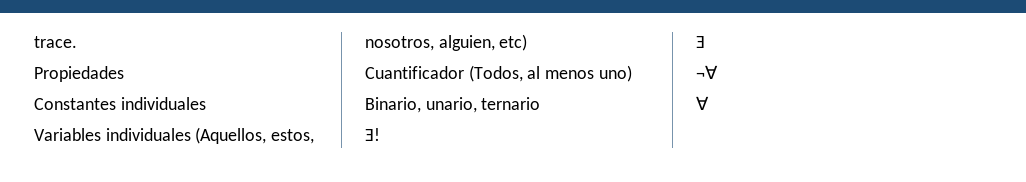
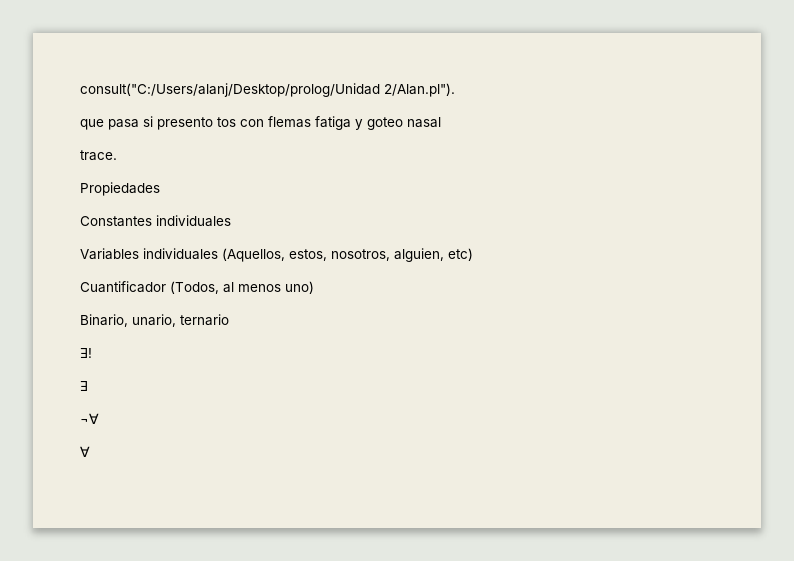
+ consult("C:/Users/alanj/Desktop/prolog/Unidad 2/Alan.pl").
+ que pasa si presento tos con flemas fatiga y goteo nasal

